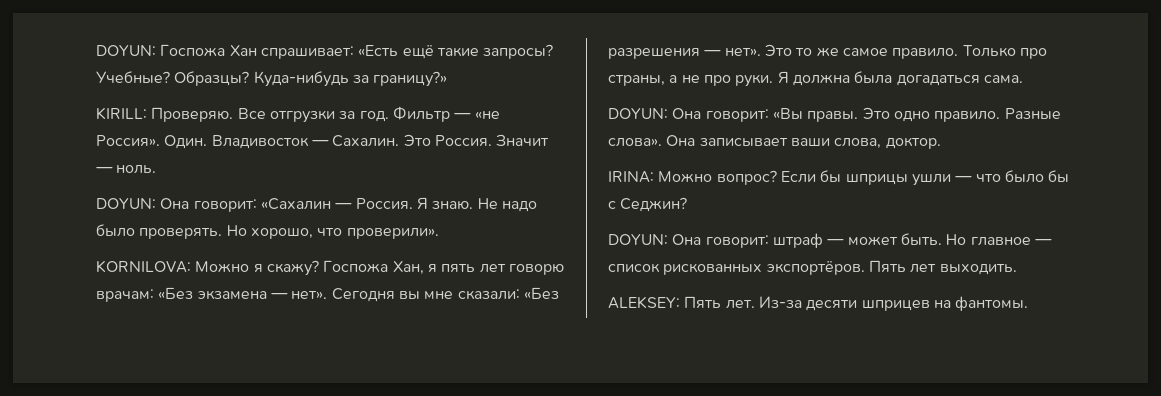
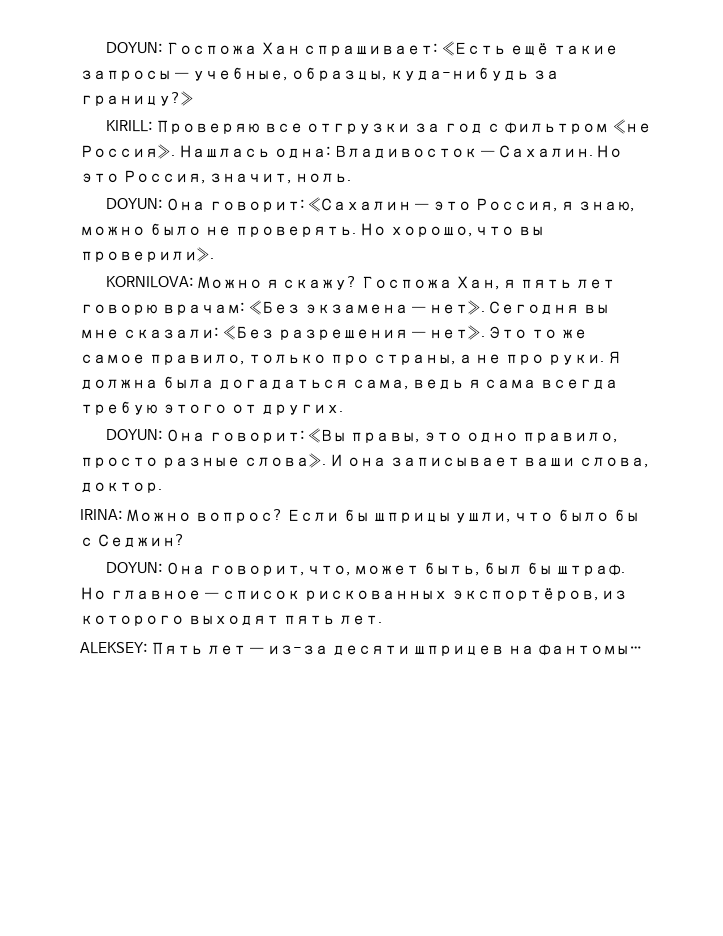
- DOYUN: Госпожа Хан спрашивает: «Есть ещё такие запросы? Учебные? Образцы? Куда-нибудь за границу?»
- KIRILL: Проверяю. Все отгрузки за год. Фильтр — «не Россия». Один. Владивосток — Сахалин. Это Россия. Значит — ноль.
+ DOYUN: Госпожа Хан спрашивает: «Есть ещё такие запросы — учебные, образцы, куда-нибудь за границу?»
+ KIRILL: Проверяю все отгрузки за год с фильтром «не Россия». Нашлась одна: Владивосток — Сахалин. Но это Россия, значит, ноль.
- DOYUN: Она говорит: «Сахалин — Россия. Я знаю. Не надо было проверять.
+ DOYUN: Она говорит: «Сахалин — это Россия, я знаю, можно было не проверять.
- Но хорошо, что проверили».
+ Но хорошо, что вы проверили».
- Это то же самое правило. Только про страны, а не про руки.
+ Это то же самое правило, только про страны, а не про руки.
- Я должна была догадаться сама.
- DOYUN: Она говорит: «Вы правы. Это одно правило. Разные слова». Она записывает ваши слова, доктор.
+ Я должна была догадаться сама, ведь я сама всегда требую этого от других.
+ DOYUN: Она говорит: «Вы правы, это одно правило, просто разные слова». И она записывает ваши слова, доктор.
- Если бы шприцы ушли — что было бы с Седжин?
+ Если бы шприцы ушли, что было бы с Седжин?
- DOYUN: Она говорит: штраф — может быть.
+ DOYUN: Она говорит, что, может быть, был бы штраф.
- Но главное — список рискованных экспортёров. Пять лет выходить.
+ Но главное — список рискованных экспортёров, из которого выходят пять лет.
- ALEKSEY: Пять лет. Из-за десяти шприцев на фантомы.
+ ALEKSEY: Пять лет — из-за десяти шприцев на фантомы…

